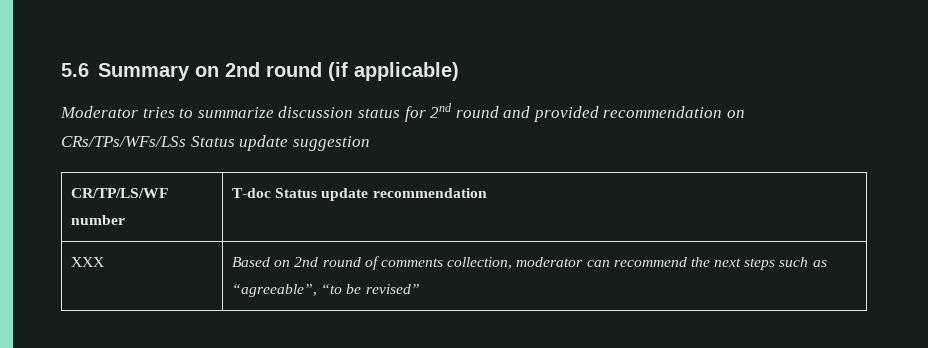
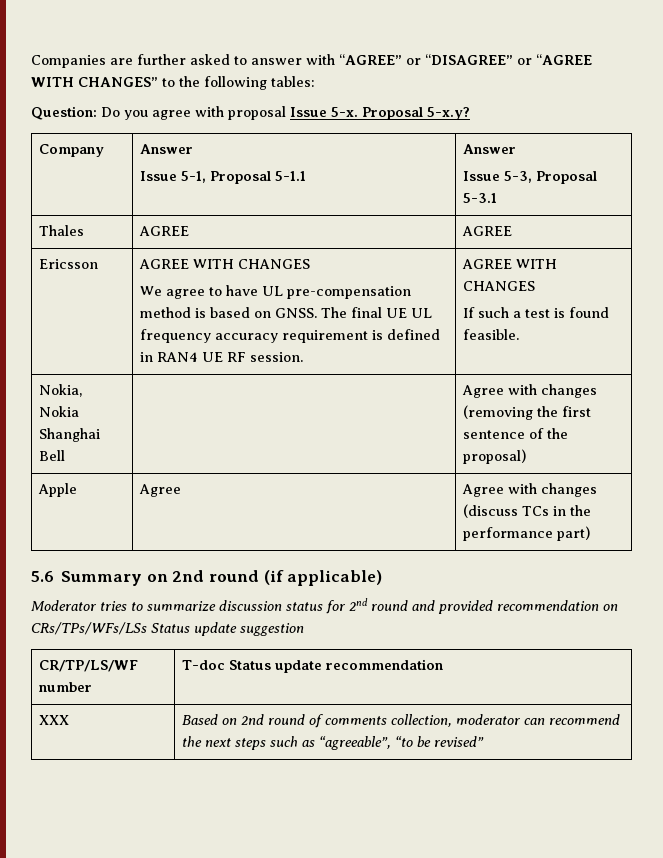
+ Companies are further asked to answer with “AGREE” or “DISAGREE” or “AGREE WITH CHANGES” to the following tables:
+ Question: Do you agree with proposal Issue 5-x. Proposal 5-x.y?
+ Company | Answer
+ Issue 5-1, Proposal 5-1.1 | Answer
+ Issue 5-3, Proposal 5-3.1
+ Thales | AGREE | AGREE
+ Ericsson | AGREE WITH CHANGES
+ We agree to have UL pre-compensation method is based on GNSS. The final UE UL frequency accuracy requirement is defined in RAN4 UE RF session. | AGREE WITH CHANGES
+ If such a test is found feasible.
+ Nokia, Nokia Shanghai Bell | | Agree with changes (removing the first sentence of the proposal)
+ Apple | Agree | Agree with changes (discuss TCs in the performance part)

